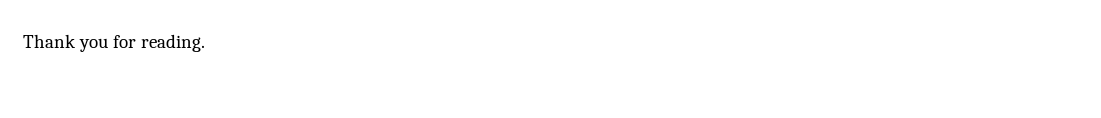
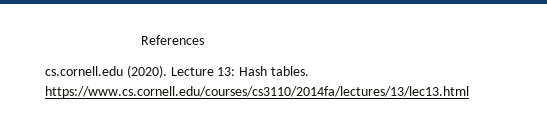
- Thank you for reading.
+ References
+ cs.cornell.edu (2020). Lecture 13: Hash tables. https://www.cs.cornell.edu/courses/cs3110/2014fa/lectures/13/lec13.html

